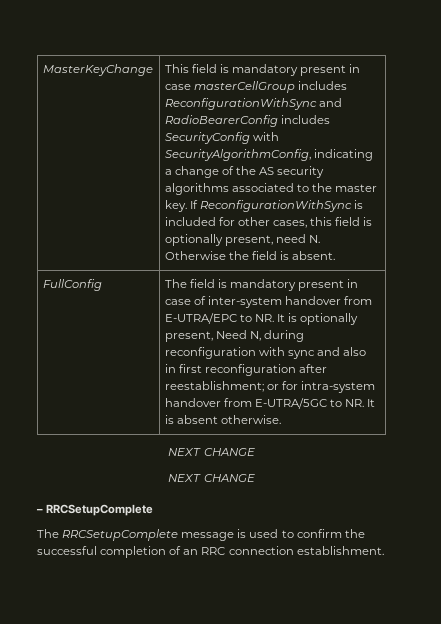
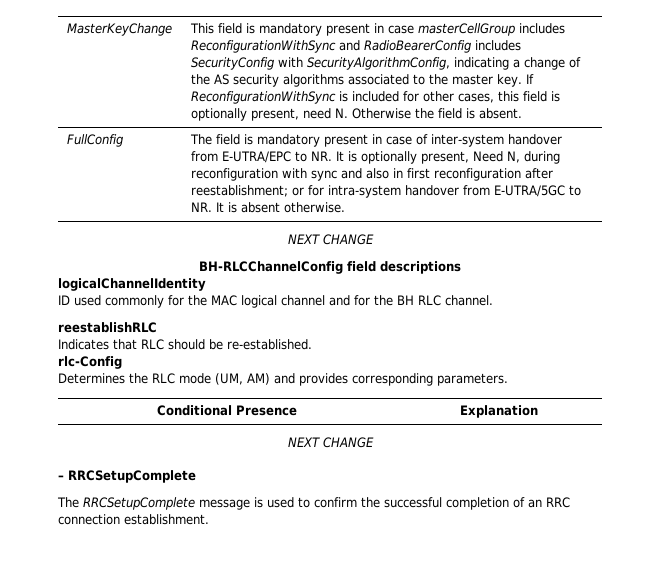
+ BH-RLCChannelConfig field descriptions
+ logicalChannelIdentity
+ ID used commonly for the MAC logical channel and for the BH RLC channel.
+ reestablishRLC
+ Indicates that RLC should be re-established.
+ rlc-Config
+ Determines the RLC mode (UM, AM) and provides corresponding parameters.
+ Conditional Presence | Explanation

